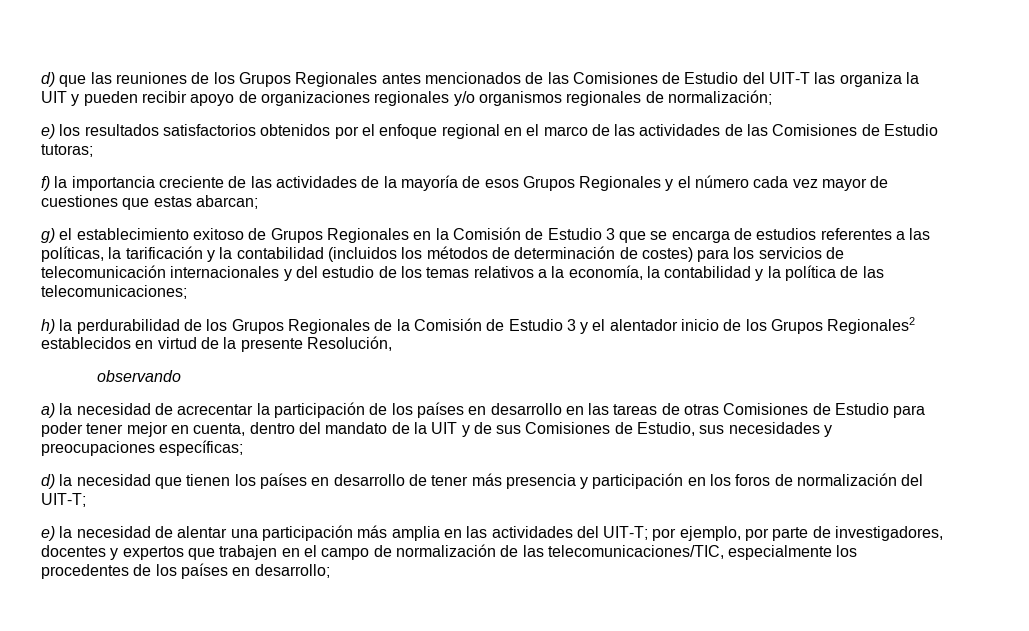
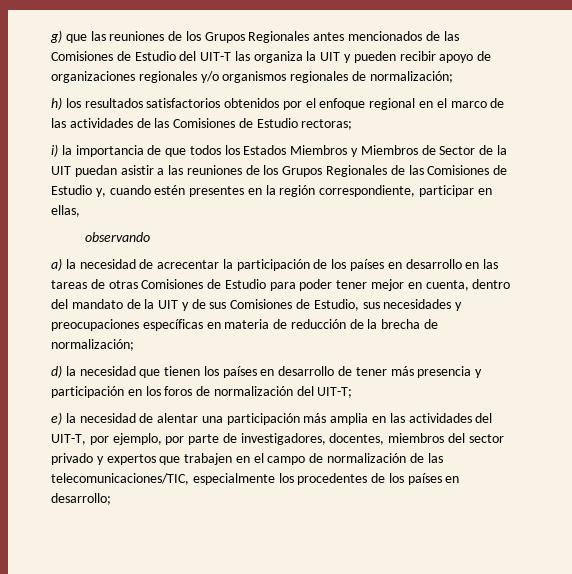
- d) que las reuniones de los Grupos Regionales antes mencionados de las Comisiones de Estudio del UIT-T las organiza la UIT y pueden recibir apoyo de organizaciones regionales y/o organismos regionales de normalización;
+ g) que las reuniones de los Grupos Regionales antes mencionados de las Comisiones de Estudio del UIT-T las organiza la UIT y pueden recibir apoyo de organizaciones regionales y/o organismos regionales de normalización;
- e) los resultados satisfactorios obtenidos por el enfoque regional en el marco de las actividades de las Comisiones de Estudio tutoras;
- f) la importancia creciente de las actividades de la mayoría de esos Grupos Regionales y el número cada vez mayor de cuestiones que estas abarcan;
- g) el establecimiento exitoso de Grupos Regionales en la Comisión de Estudio 3 que se encarga de estudios referentes a las políticas, la tarificación y la contabilidad (incluidos los métodos de determinación de costes) para los servicios de telecomunicación internacionales y del estudio de los temas relativos a la economía, la contabilidad y la política de las telecomunicaciones;
- h) la perdurabilidad de los Grupos Regionales de la Comisión de Estudio 3 y el alentador inicio de los Grupos Regionales2 establecidos en virtud de la presente Resolución,
+ h) los resultados satisfactorios obtenidos por el enfoque regional en el marco de las actividades de las Comisiones de Estudio rectoras;
+ i) la importancia de que todos los Estados Miembros y Miembros de Sector de la UIT puedan asistir a las reuniones de los Grupos Regionales de las Comisiones de Estudio y, cuando estén presentes en la región correspondiente, participar en ellas,
- a) la necesidad de acrecentar la participación de los países en desarrollo en las tareas de otras Comisiones de Estudio para poder tener mejor en cuenta, dentro del mandato de la UIT y de sus Comisiones de Estudio, sus necesidades y preocupaciones específicas;
+ a) la necesidad de acrecentar la participación de los países en desarrollo en las tareas de otras Comisiones de Estudio para poder tener mejor en cuenta, dentro del mandato de la UIT y de sus Comisiones de Estudio, sus necesidades y preocupaciones específicas en materia de reducción de la brecha de normalización;
- e) la necesidad de alentar una participación más amplia en las actividades del UIT-T; por ejemplo, por parte de investigadores, docentes y expertos que trabajen en el campo de normalización de las telecomunicaciones/TIC, especialmente los procedentes de los países en desarrollo;
+ e) la necesidad de alentar una participación más amplia en las actividades del UIT-T, por ejemplo, por parte de investigadores, docentes, miembros del sector privado y expertos que trabajen en el campo de normalización de las telecomunicaciones/TIC, especialmente los procedentes de los países en desarrollo;

